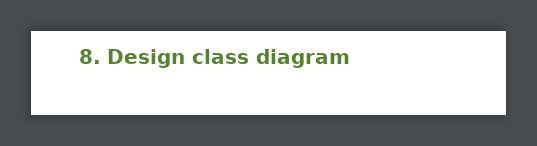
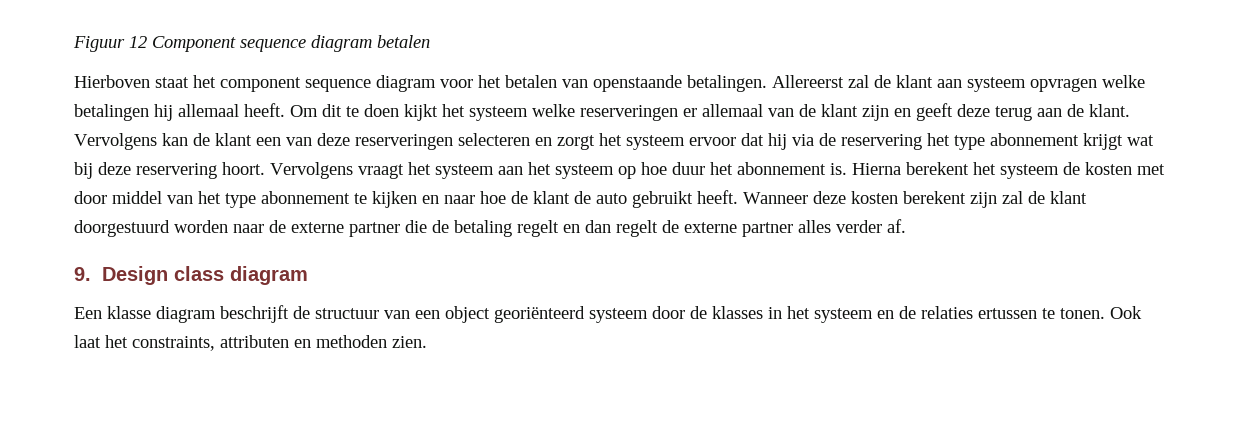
- 8. Design class diagram
+ Figuur 12 Component sequence diagram betalen
+ Hierboven staat het component sequence diagram voor het betalen van openstaande betalingen. Allereerst zal de klant aan systeem opvragen welke betalingen hij allemaal heeft. Om dit te doen kijkt het systeem welke reserveringen er allemaal van de klant zijn en geeft deze terug aan de klant. Vervolgens kan de klant een van deze reserveringen selecteren en zorgt het systeem ervoor dat hij via de reservering het type abonnement krijgt wat bij deze reservering hoort. Vervolgens vraagt het systeem aan het systeem op hoe duur het abonnement is. Hierna berekent het systeem de kosten met door middel van het type abonnement te kijken en naar hoe de klant de auto gebruikt heeft. Wanneer deze kosten berekent zijn zal de klant doorgestuurd worden naar de externe partner die de betaling regelt en dan regelt de externe partner alles verder af.
+ 9. Design class diagram
+ Een klasse diagram beschrijft de structuur van een object georiënteerd systeem door de klasses in het systeem en de relaties ertussen te tonen. Ook laat het constraints, attributen en methoden zien.

